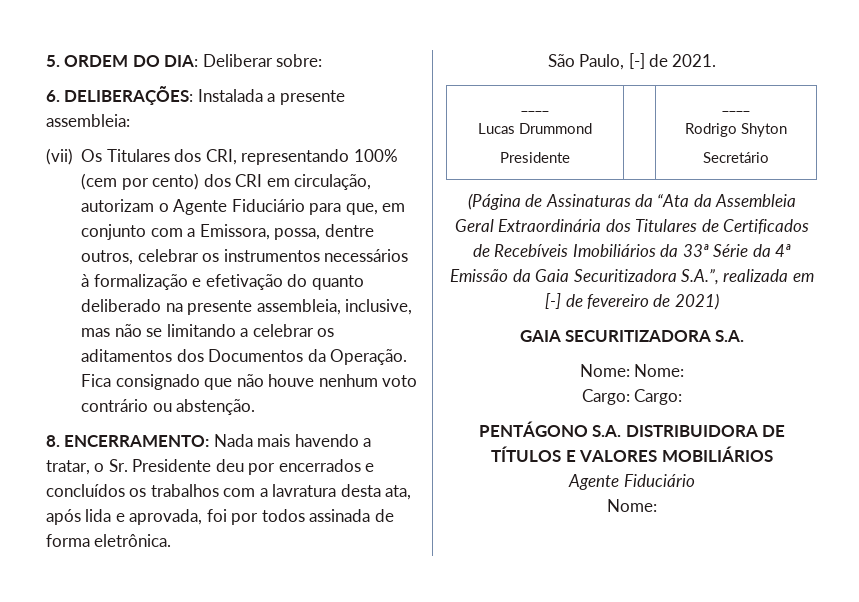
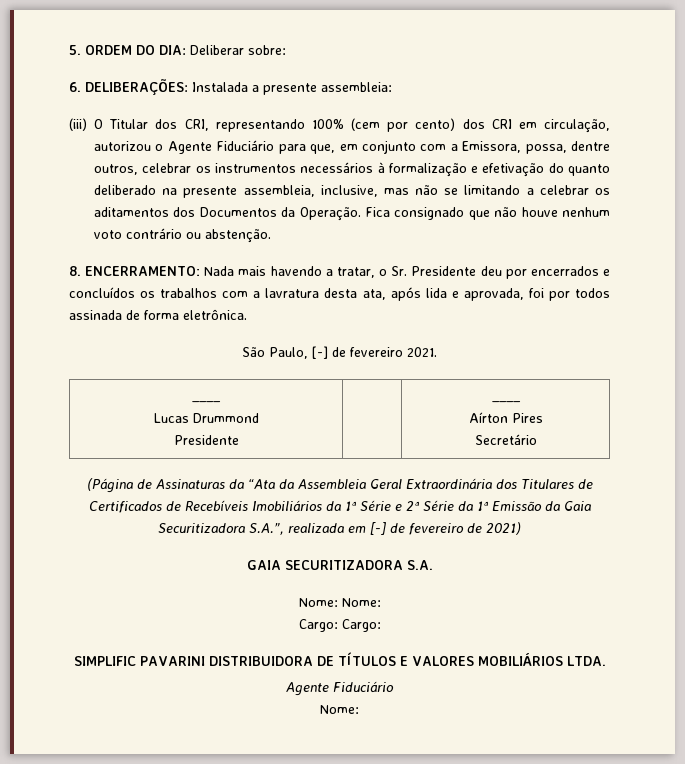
- (vii) Os Titulares dos CRI, representando 100% (cem por cento) dos CRI em circulação, autorizam o Agente Fiduciário para que, em conjunto com a Emissora, possa, dentre outros, celebrar os instrumentos necessários à formalização e efetivação do quanto deliberado na presente assembleia, inclusive, mas não se limitando a celebrar os aditamentos dos Documentos da Operação.
+ (iii) O Titular dos CRI, representando 100% (cem por cento) dos CRI em circulação, autorizou o Agente Fiduciário para que, em conjunto com a Emissora, possa, dentre outros, celebrar os instrumentos necessários à formalização e efetivação do quanto deliberado na presente assembleia, inclusive, mas não se limitando a celebrar os aditamentos dos Documentos da Operação.
- São Paulo, [-] de 2021.
+ São Paulo, [-] de fevereiro 2021.
  ____
  Lucas Drummond
  Presidente | | ____
- Rodrigo Shyton
+ Aírton Pires
- (Página de Assinaturas da “Ata da Assembleia Geral Extraordinária dos Titulares de Certificados de Recebíveis Imobiliários da 33ª Série da 4ª Emissão da Gaia Securitizadora S.A.”, realizada em [-] de fevereiro de 2021)
+ (Página de Assinaturas da “Ata da Assembleia Geral Extraordinária dos Titulares de Certificados de Recebíveis Imobiliários da 1ª Série e 2ª Série da 1ª Emissão da Gaia Securitizadora S.A.”, realizada em [-] de fevereiro de 2021)
- PENTÁGONO S.A. DISTRIBUIDORA DE TÍTULOS E VALORES MOBILIÁRIOS
+ SIMPLIFIC PAVARINI DISTRIBUIDORA DE TÍTULOS E VALORES MOBILIÁRIOS LTDA.

